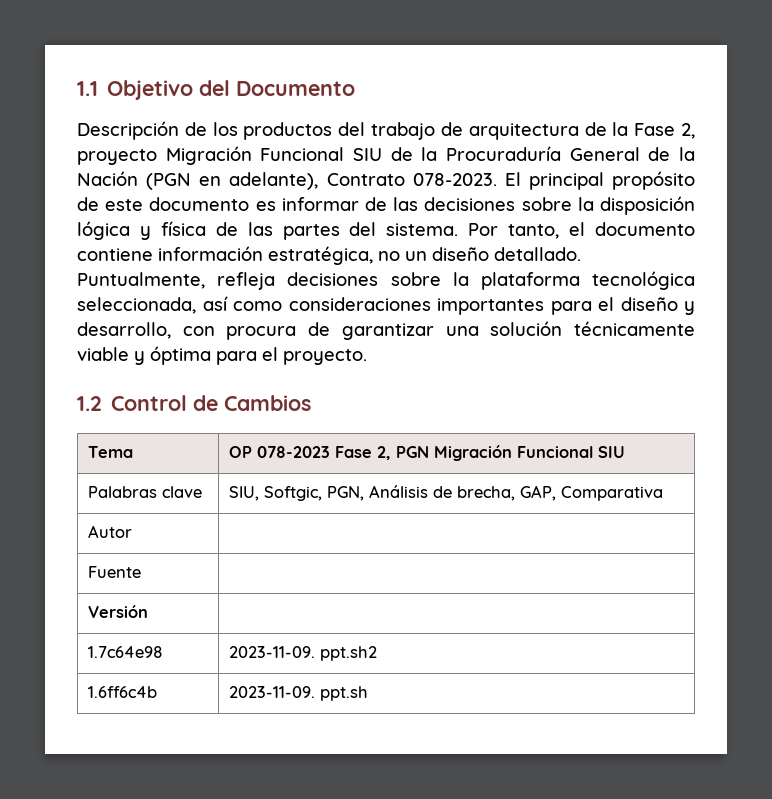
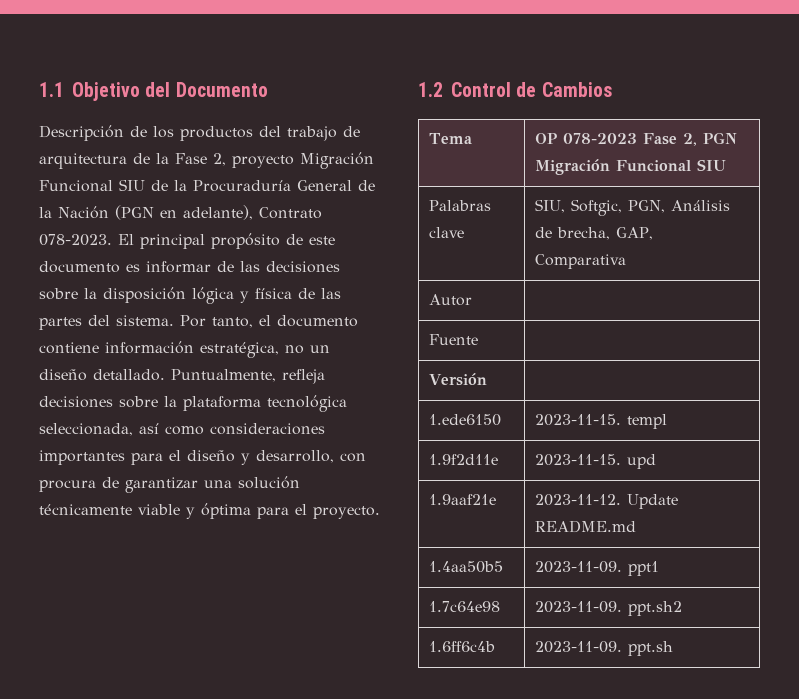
+ 1.ede6150 | 2023-11-15. templ
+ 1.9f2d11e | 2023-11-15. upd
+ 1.9aaf21e | 2023-11-12. Update README.md
+ 1.4aa50b5 | 2023-11-09. ppt1

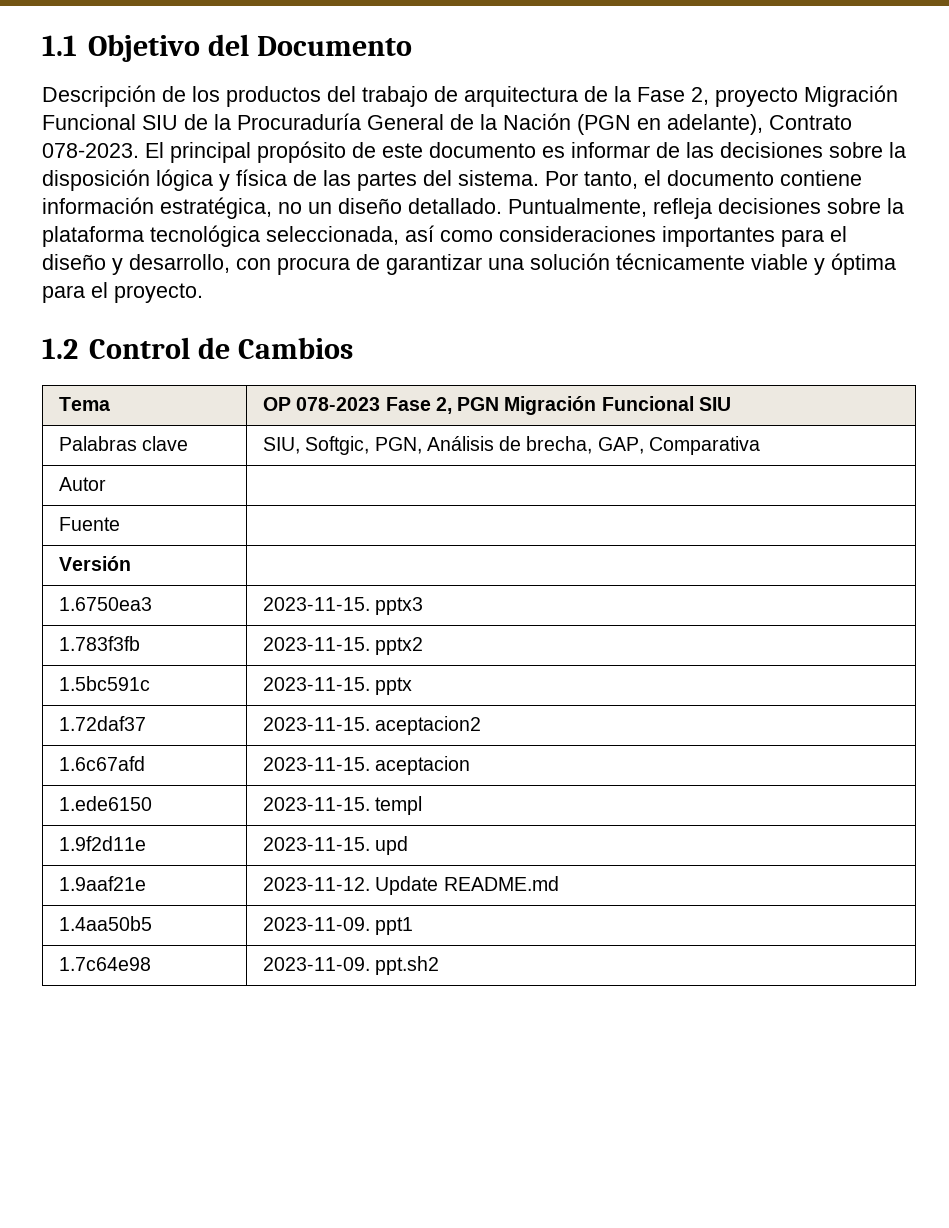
+ 1.6750ea3 | 2023-11-15. pptx3
+ 1.783f3fb | 2023-11-15. pptx2
+ 1.5bc591c | 2023-11-15. pptx
+ 1.72daf37 | 2023-11-15. aceptacion2
+ 1.6c67afd | 2023-11-15. aceptacion
- 1.6ff6c4b | 2023-11-09. ppt.sh

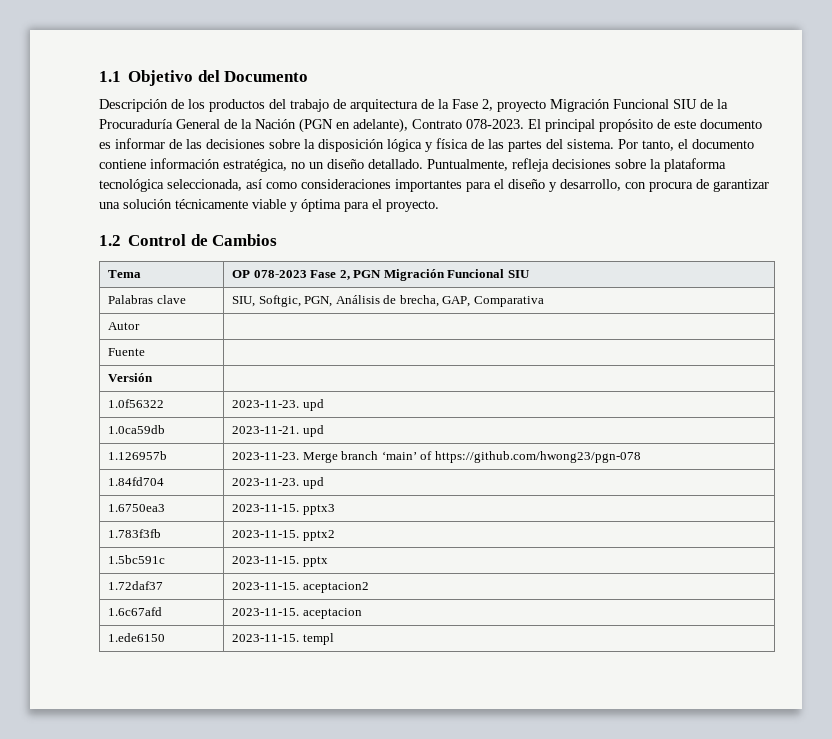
+ 1.0f56322 | 2023-11-23. upd
+ 1.0ca59db | 2023-11-21. upd
+ 1.126957b | 2023-11-23. Merge branch ‘main’ of https://github.com/hwong23/pgn-078
+ 1.84fd704 | 2023-11-23. upd
- 1.9f2d11e | 2023-11-15. upd
- 1.9aaf21e | 2023-11-12. Update README.md
- 1.4aa50b5 | 2023-11-09. ppt1
- 1.7c64e98 | 2023-11-09. ppt.sh2

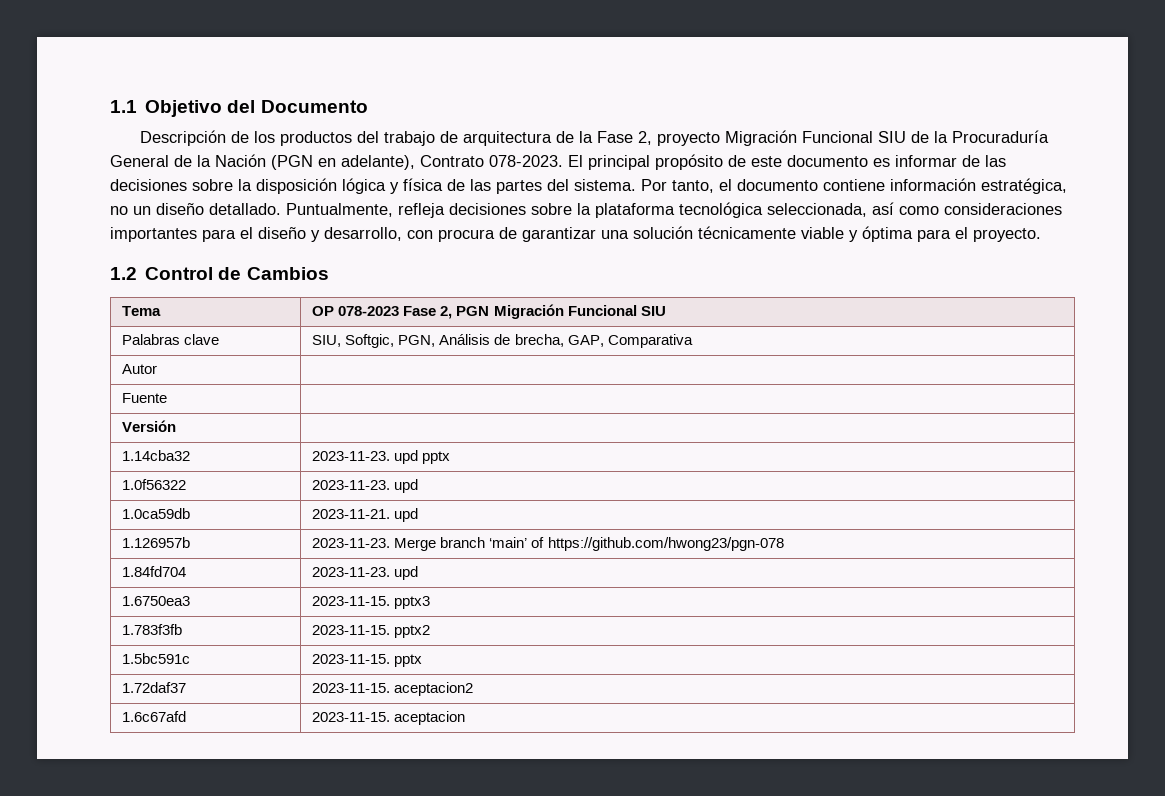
+ 1.14cba32 | 2023-11-23. upd pptx
- 1.ede6150 | 2023-11-15. templ

